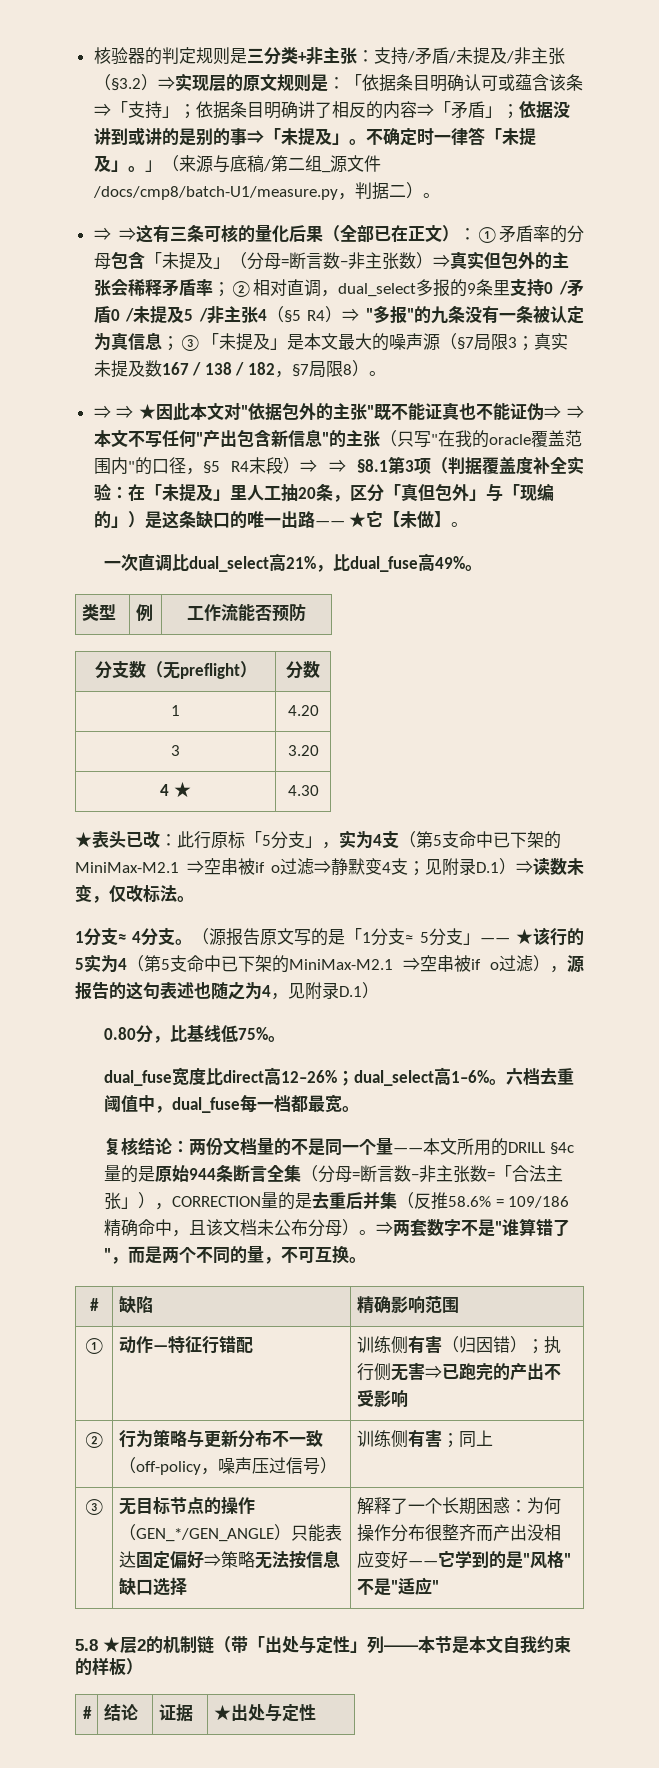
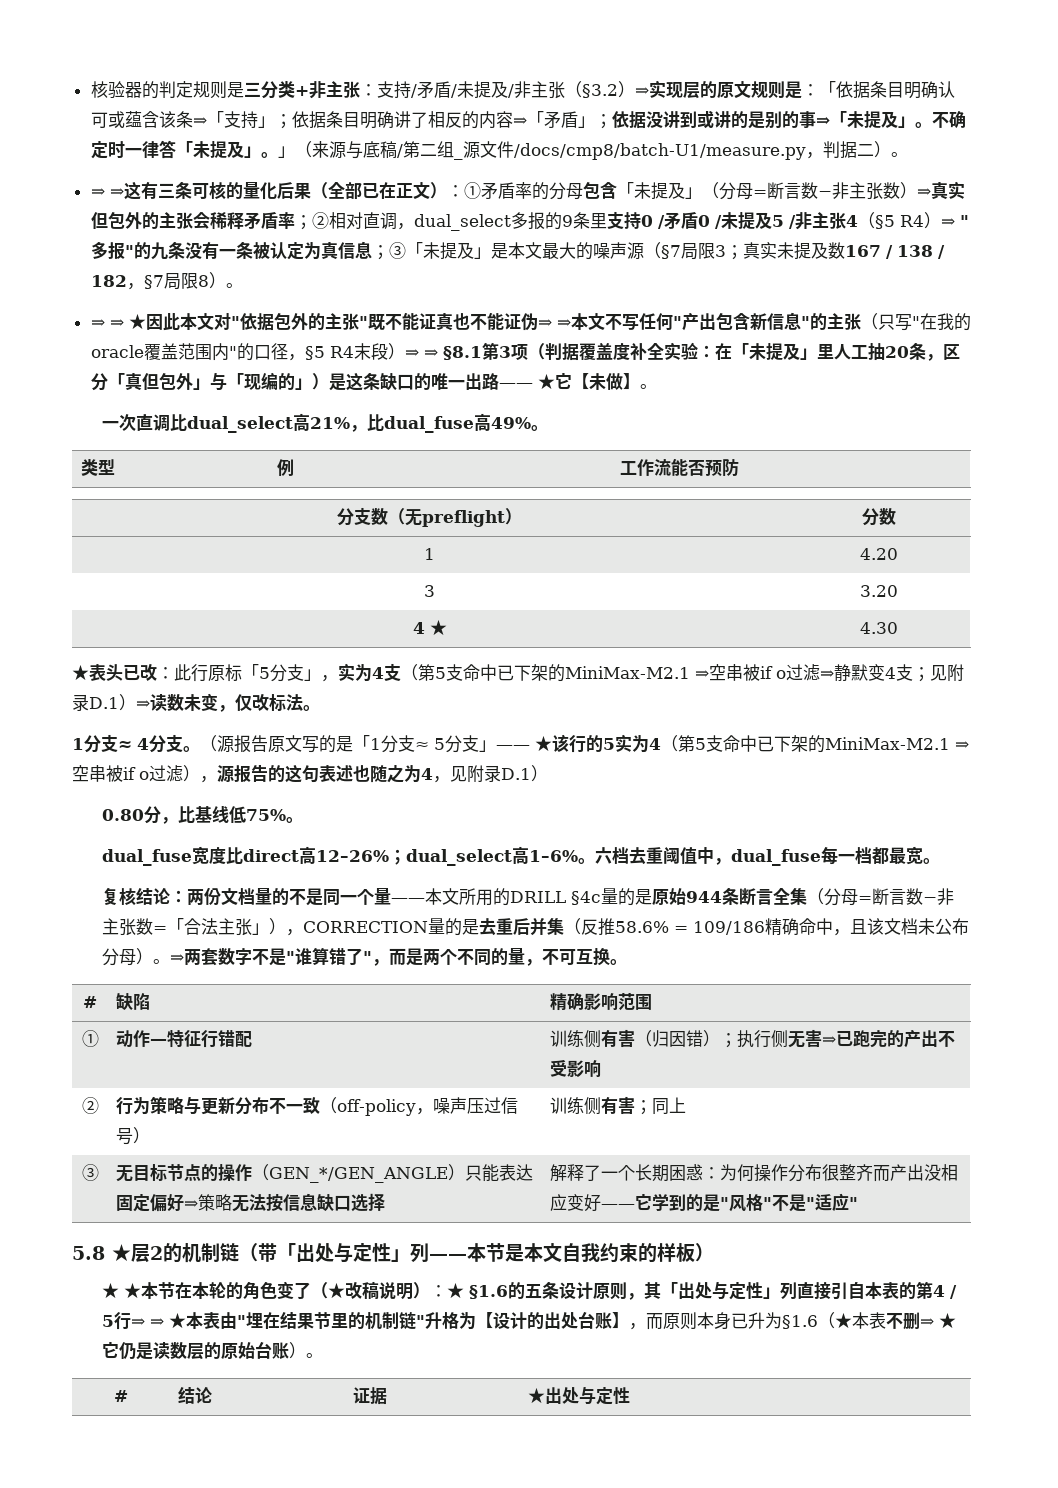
+ ★ ★本节在本轮的角色变了（★改稿说明）：★ §1.6的五条设计原则，其「出处与定性」列直接引自本表的第4 / 5行⇒ ⇒ ★本表由"埋在结果节里的机制链"升格为【设计的出处台账】，而原则本身已升为§1.6（★本表不删⇒ ★它仍是读数层的原始台账）。

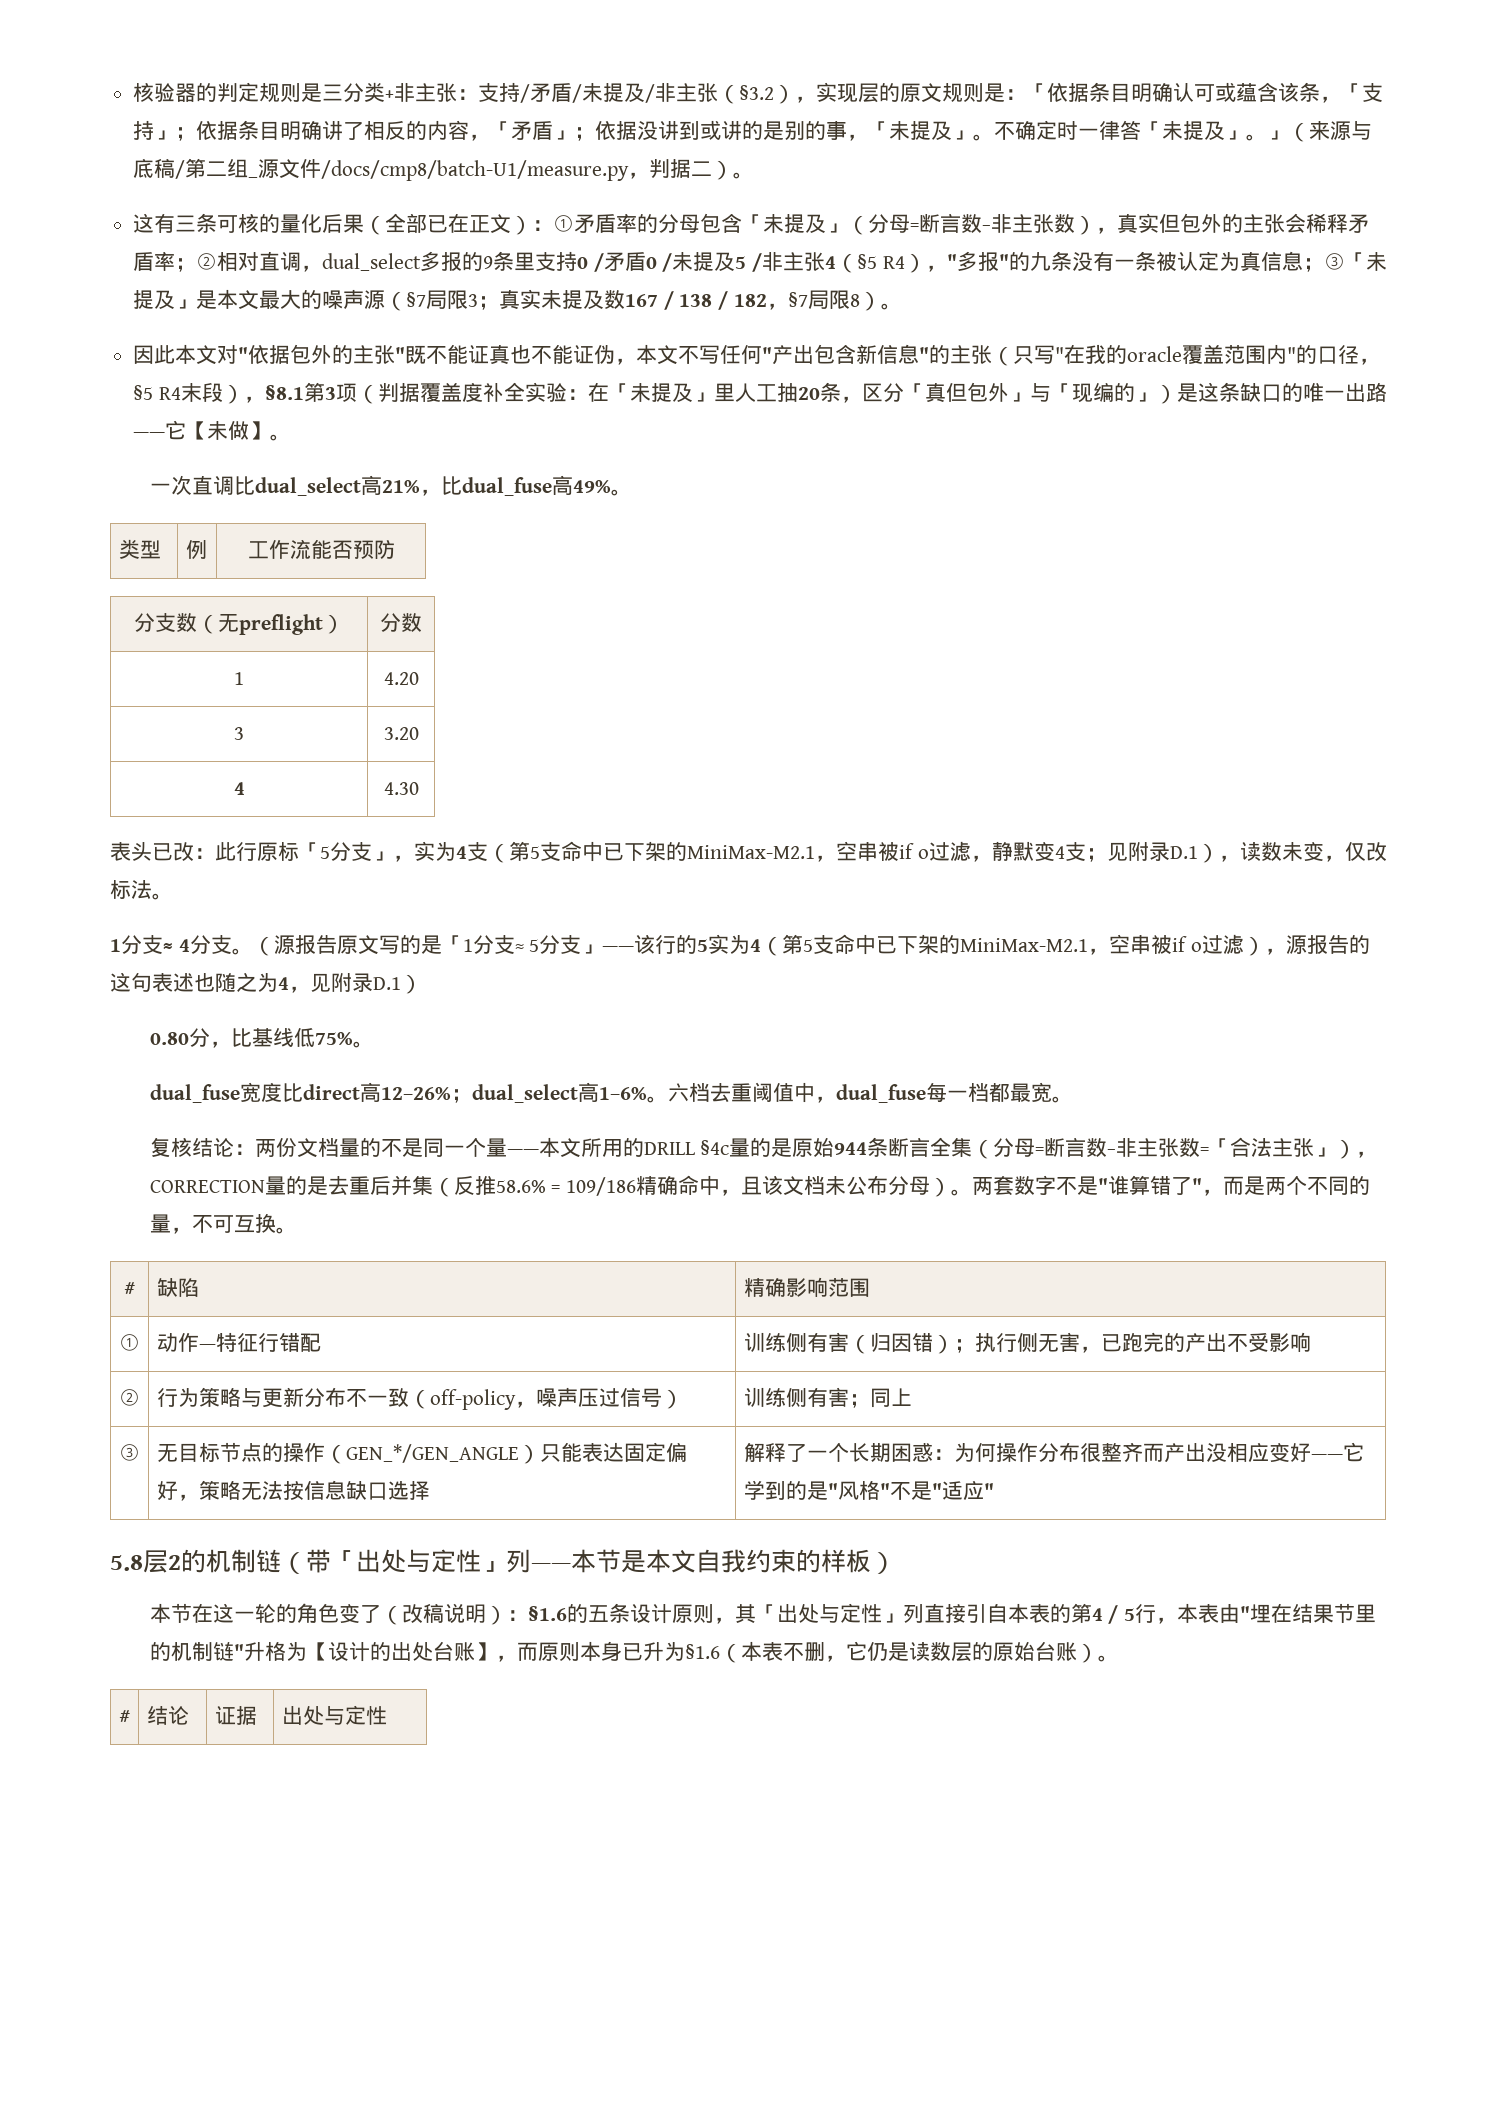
- 核验器的判定规则是三分类+非主张：支持/矛盾/未提及/非主张（§3.2）⇒实现层的原文规则是：「依据条目明确认可或蕴含该条⇒「支持」；依据条目明确讲了相反的内容⇒「矛盾」；依据没讲到或讲的是别的事⇒「未提及」。
+ 核验器的判定规则是三分类+非主张：支持/矛盾/未提及/非主张（§3.2），实现层的原文规则是：「依据条目明确认可或蕴含该条，「支持」；依据条目明确讲了相反的内容，「矛盾」；依据没讲到或讲的是别的事，「未提及」。
- ⇒ ⇒这有三条可核的量化后果（全部已在正文）：
+ 这有三条可核的量化后果（全部已在正文）：
- ①矛盾率的分母包含「未提及」（分母=断言数−非主张数）⇒真实但包外的主张会稀释矛盾率；
+ ①矛盾率的分母包含「未提及」（分母=断言数−非主张数），真实但包外的主张会稀释矛盾率；
- ②相对直调，dual_select多报的9条里支持0 /矛盾0 /未提及5 /非主张4（§5 R4）⇒ "多报"的九条没有一条被认定为真信息；
+ ②相对直调，dual_select多报的9条里支持0 /矛盾0 /未提及5 /非主张4（§5 R4），"多报"的九条没有一条被认定为真信息；
- ⇒ ⇒ ★因此本文对"依据包外的主张"既不能证真也不能证伪⇒ ⇒本文不写任何"产出包含新信息"的主张（只写"在我的oracle覆盖范围内"的口径，§5 R4末段）⇒ ⇒ §8.1第3项（判据覆盖度补全实验：
+ 因此本文对"依据包外的主张"既不能证真也不能证伪，本文不写任何"产出包含新信息"的主张（只写"在我的oracle覆盖范围内"的口径，§5 R4末段），§8.1第3项（判据覆盖度补全实验：
- 在「未提及」里人工抽20条，区分「真但包外」与「现编的」）是这条缺口的唯一出路—— ★它【未做】。
+ 在「未提及」里人工抽20条，区分「真但包外」与「现编的」）是这条缺口的唯一出路——它【未做】。
- 4 ★ | 4.30
+ 4 | 4.30
- ★表头已改：此行原标「5分支」，实为4支（第5支命中已下架的MiniMax-M2.1 ⇒空串被if o过滤⇒静默变4支；见附录D.1）⇒读数未变，仅改标法。
+ 表头已改：此行原标「5分支」，实为4支（第5支命中已下架的MiniMax-M2.1，空串被if o过滤，静默变4支；见附录D.1），读数未变，仅改标法。
- （源报告原文写的是「1分支≈ 5分支」—— ★该行的5实为4（第5支命中已下架的MiniMax-M2.1 ⇒空串被if o过滤），源报告的这句表述也随之为4，见附录D.1）
+ （源报告原文写的是「1分支≈ 5分支」——该行的5实为4（第5支命中已下架的MiniMax-M2.1，空串被if o过滤），源报告的这句表述也随之为4，见附录D.1）
- ⇒两套数字不是"谁算错了"，而是两个不同的量，不可互换。
+ 两套数字不是"谁算错了"，而是两个不同的量，不可互换。
- ① | 动作—特征行错配 | 训练侧有害（归因错）；执行侧无害⇒已跑完的产出不受影响
+ ① | 动作—特征行错配 | 训练侧有害（归因错）；执行侧无害，已跑完的产出不受影响
- 无目标节点的操作（GEN_*/GEN_ANGLE）只能表达固定偏好⇒策略无法按信息缺口选择
+ 无目标节点的操作（GEN_*/GEN_ANGLE）只能表达固定偏好，策略无法按信息缺口选择
- 5.8 ★层2的机制链（带「出处与定性」列——本节是本文自我约束的样板）
+ 5.8层2的机制链（带「出处与定性」列——本节是本文自我约束的样板）
- ★ ★本节在本轮的角色变了（★改稿说明）：★ §1.6的五条设计原则，其「出处与定性」列直接引自本表的第4 / 5行⇒ ⇒ ★本表由"埋在结果节里的机制链"升格为【设计的出处台账】，而原则本身已升为§1.6（★本表不删⇒ ★它仍是读数层的原始台账）。
+ 本节在这一轮的角色变了（改稿说明）：§1.6的五条设计原则，其「出处与定性」列直接引自本表的第4 / 5行，本表由"埋在结果节里的机制链"升格为【设计的出处台账】，而原则本身已升为§1.6（本表不删，它仍是读数层的原始台账）。
- # | 结论 | 证据 | ★出处与定性
+ # | 结论 | 证据 | 出处与定性

